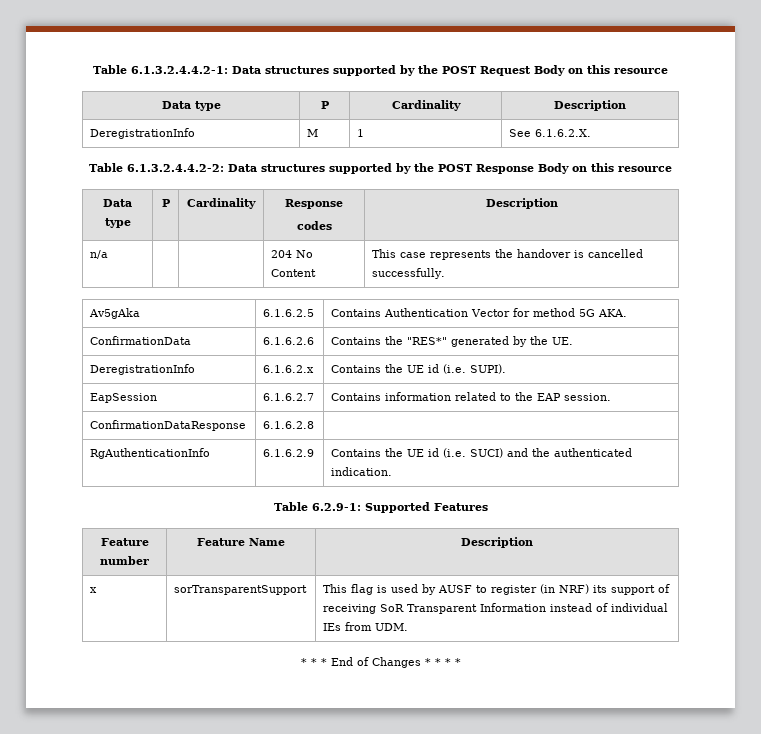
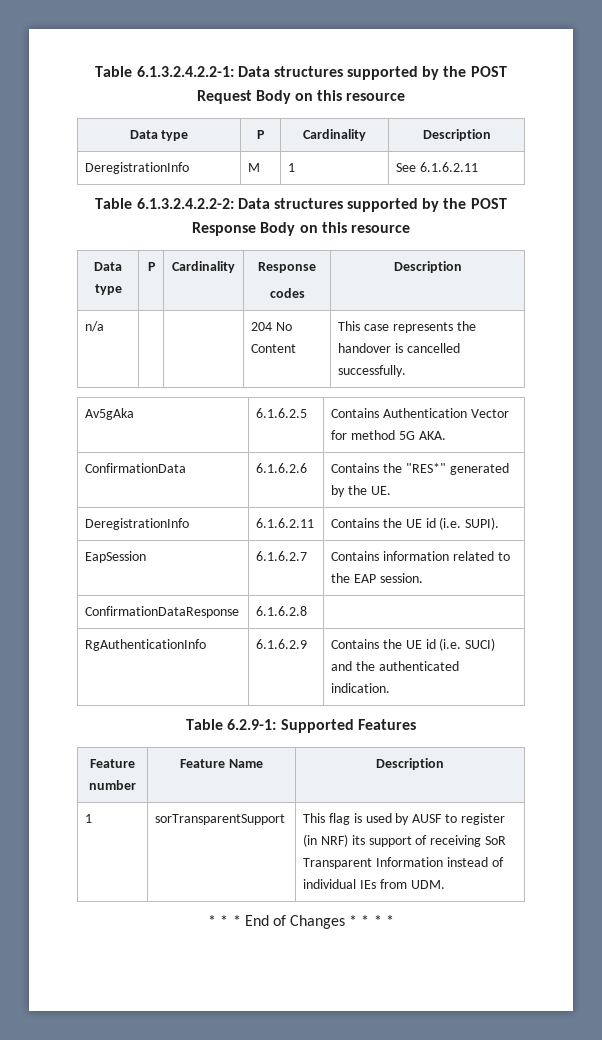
- Table 6.1.3.2.4.4.2-1: Data structures supported by the POST Request Body on this resource
+ Table 6.1.3.2.4.2.2-1: Data structures supported by the POST Request Body on this resource
- DeregistrationInfo | M | 1 | See 6.1.6.2.X.
- Table 6.1.3.2.4.4.2-2: Data structures supported by the POST Response Body on this resource
+ DeregistrationInfo | M | 1 | See 6.1.6.2.11
+ Table 6.1.3.2.4.2.2-2: Data structures supported by the POST Response Body on this resource
- DeregistrationInfo | 6.1.6.2.x | Contains the UE id (i.e. SUPI).
+ DeregistrationInfo | 6.1.6.2.11 | Contains the UE id (i.e. SUPI).
- x | sorTransparentSupport | This flag is used by AUSF to register (in NRF) its support of receiving SoR Transparent Information instead of individual IEs from UDM.
+ 1 | sorTransparentSupport | This flag is used by AUSF to register (in NRF) its support of receiving SoR Transparent Information instead of individual IEs from UDM.

